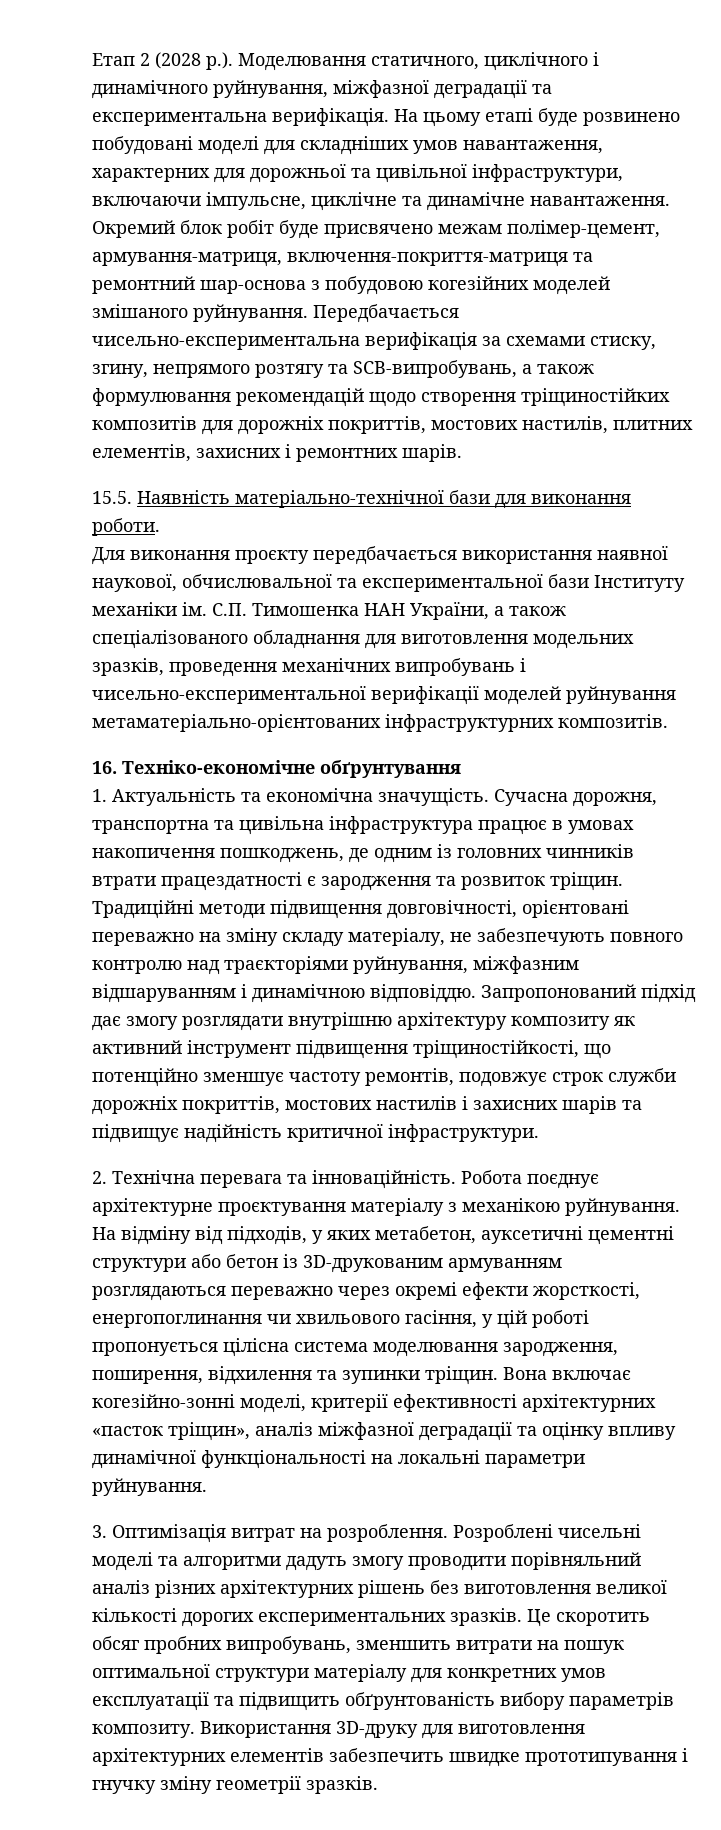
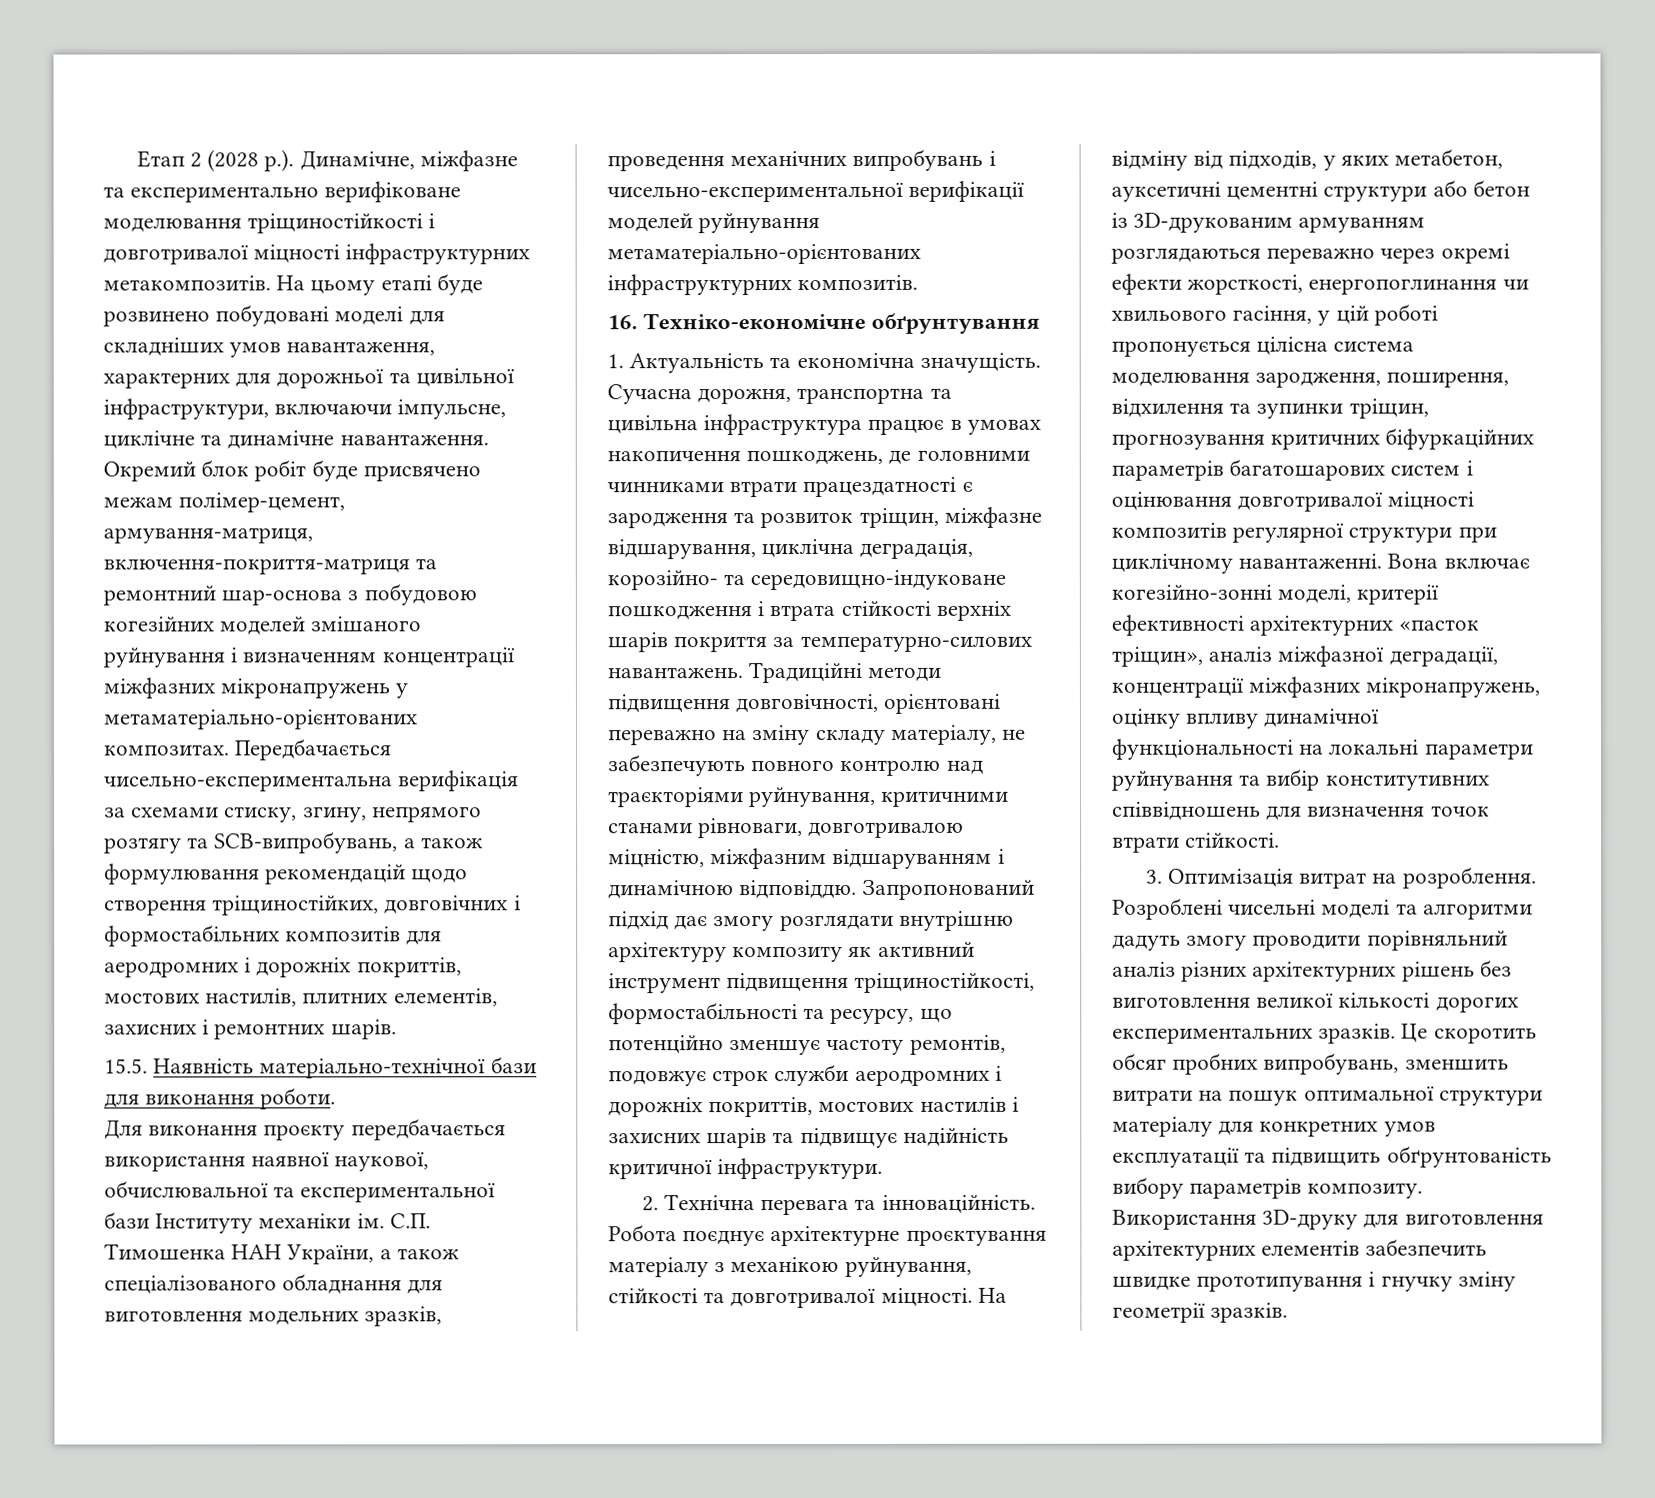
- Етап 2 (2028 р.). Моделювання статичного, циклічного і динамічного руйнування, міжфазної деградації та експериментальна верифікація.
+ Етап 2 (2028 р.). Динамічне, міжфазне та експериментально верифіковане моделювання тріщиностійкості і довготривалої міцності інфраструктурних метакомпозитів.
- Окремий блок робіт буде присвячено межам полімер-цемент, армування-матриця, включення-покриття-матриця та ремонтний шар-основа з побудовою когезійних моделей змішаного руйнування.
+ Окремий блок робіт буде присвячено межам полімер-цемент, армування-матриця, включення-покриття-матриця та ремонтний шар-основа з побудовою когезійних моделей змішаного руйнування і визначенням концентрації міжфазних мікронапружень у метаматеріально-орієнтованих композитах.
- Передбачається чисельно-експериментальна верифікація за схемами стиску, згину, непрямого розтягу та SCB-випробувань, а також формулювання рекомендацій щодо створення тріщиностійких композитів для дорожніх покриттів, мостових настилів, плитних елементів, захисних і ремонтних шарів.
+ Передбачається чисельно-експериментальна верифікація за схемами стиску, згину, непрямого розтягу та SCB-випробувань, а також формулювання рекомендацій щодо створення тріщиностійких, довговічних і формостабільних композитів для аеродромних і дорожніх покриттів, мостових настилів, плитних елементів, захисних і ремонтних шарів.
- Сучасна дорожня, транспортна та цивільна інфраструктура працює в умовах накопичення пошкоджень, де одним із головних чинників втрати працездатності є зародження та розвиток тріщин.
+ Сучасна дорожня, транспортна та цивільна інфраструктура працює в умовах накопичення пошкоджень, де головними чинниками втрати працездатності є зародження та розвиток тріщин, міжфазне відшарування, циклічна деградація, корозійно- та середовищно-індуковане пошкодження і втрата стійкості верхніх шарів покриття за температурно-силових навантажень.
- Традиційні методи підвищення довговічності, орієнтовані переважно на зміну складу матеріалу, не забезпечують повного контролю над траєкторіями руйнування, міжфазним відшаруванням і динамічною відповіддю.
+ Традиційні методи підвищення довговічності, орієнтовані переважно на зміну складу матеріалу, не забезпечують повного контролю над траєкторіями руйнування, критичними станами рівноваги, довготривалою міцністю, міжфазним відшаруванням і динамічною відповіддю.
- Запропонований підхід дає змогу розглядати внутрішню архітектуру композиту як активний інструмент підвищення тріщиностійкості, що потенційно зменшує частоту ремонтів, подовжує строк служби дорожніх покриттів, мостових настилів і захисних шарів та підвищує надійність критичної інфраструктури.
+ Запропонований підхід дає змогу розглядати внутрішню архітектуру композиту як активний інструмент підвищення тріщиностійкості, формостабільності та ресурсу, що потенційно зменшує частоту ремонтів, подовжує строк служби аеродромних і дорожніх покриттів, мостових настилів і захисних шарів та підвищує надійність критичної інфраструктури.
- Робота поєднує архітектурне проєктування матеріалу з механікою руйнування.
+ Робота поєднує архітектурне проєктування матеріалу з механікою руйнування, стійкості та довготривалої міцності.
- На відміну від підходів, у яких метабетон, ауксетичні цементні структури або бетон із 3D-друкованим армуванням розглядаються переважно через окремі ефекти жорсткості, енергопоглинання чи хвильового гасіння, у цій роботі пропонується цілісна система моделювання зародження, поширення, відхилення та зупинки тріщин.
+ На відміну від підходів, у яких метабетон, ауксетичні цементні структури або бетон із 3D-друкованим армуванням розглядаються переважно через окремі ефекти жорсткості, енергопоглинання чи хвильового гасіння, у цій роботі пропонується цілісна система моделювання зародження, поширення, відхилення та зупинки тріщин, прогнозування критичних біфуркаційних параметрів багатошарових систем і оцінювання довготривалої міцності композитів регулярної структури при циклічному навантаженні.
- Вона включає когезійно-зонні моделі, критерії ефективності архітектурних «пасток тріщин», аналіз міжфазної деградації та оцінку впливу динамічної функціональності на локальні параметри руйнування.
+ Вона включає когезійно-зонні моделі, критерії ефективності архітектурних «пасток тріщин», аналіз міжфазної деградації, концентрації міжфазних мікронапружень, оцінку впливу динамічної функціональності на локальні параметри руйнування та вибір конститутивних співвідношень для визначення точок втрати стійкості.

